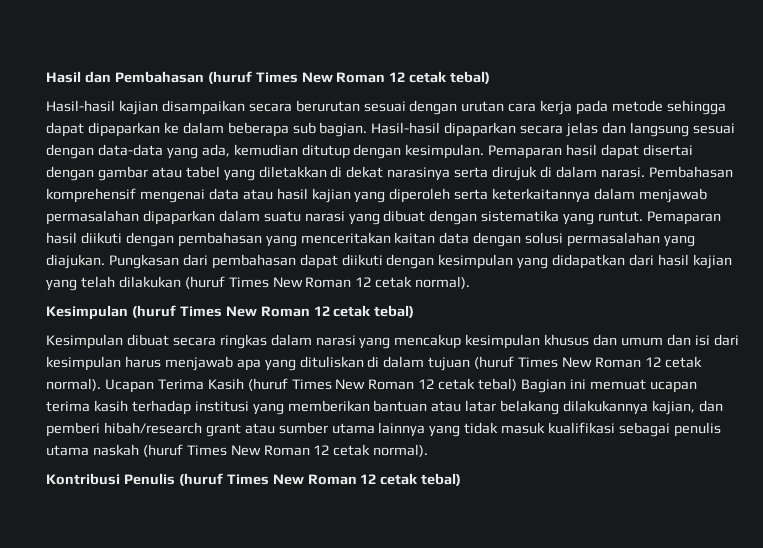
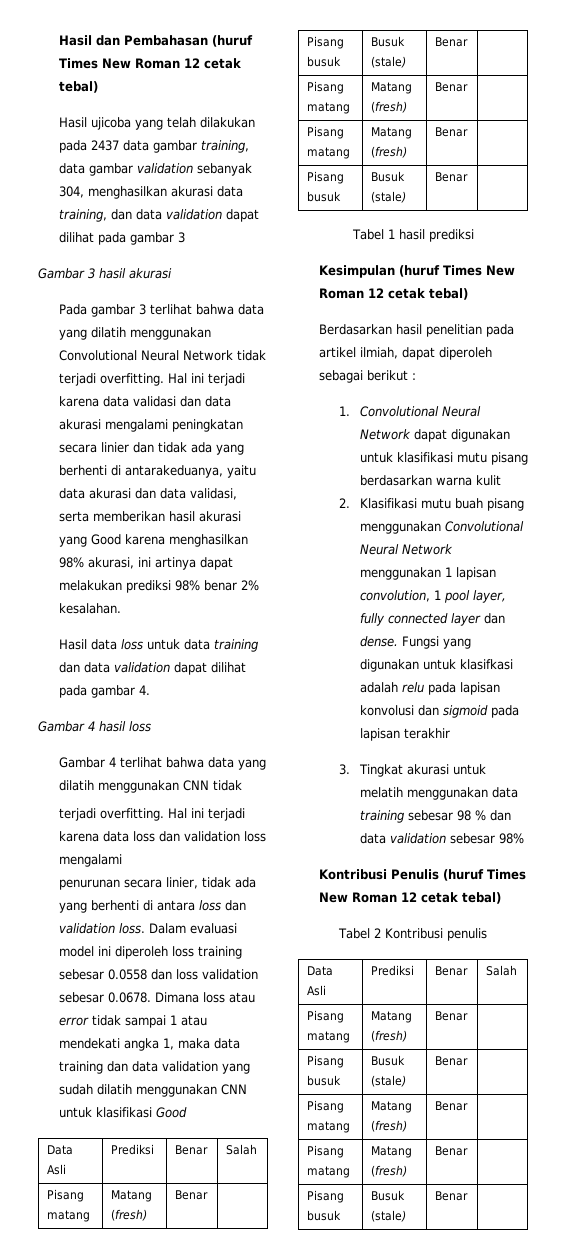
- Hasil-hasil kajian disampaikan secara berurutan sesuai dengan urutan cara kerja pada metode sehingga dapat dipaparkan ke dalam beberapa sub bagian. Hasil-hasil dipaparkan secara jelas dan langsung sesuai dengan data-data yang ada, kemudian ditutup dengan kesimpulan. Pemaparan hasil dapat disertai dengan gambar atau tabel yang diletakkan di dekat narasinya serta dirujuk di dalam narasi. Pembahasan komprehensif mengenai data atau hasil kajian yang diperoleh serta keterkaitannya dalam menjawab permasalahan dipaparkan dalam suatu narasi yang dibuat dengan sistematika yang runtut. Pemaparan hasil diikuti dengan pembahasan yang menceritakan kaitan data dengan solusi permasalahan yang diajukan. Pungkasan dari pembahasan dapat diikuti dengan kesimpulan yang didapatkan dari hasil kajian yang telah dilakukan (huruf Times New Roman 12 cetak normal).
+ Hasil ujicoba yang telah dilakukan pada 2437 data gambar training, data gambar validation sebanyak 304, menghasilkan akurasi data training, dan data validation dapat dilihat pada gambar 3
+ Gambar 3 hasil akurasi
+ Pada gambar 3 terlihat bahwa data yang dilatih menggunakan Convolutional Neural Network tidak terjadi overfitting. Hal ini terjadi karena data validasi dan data akurasi mengalami peningkatan secara linier dan tidak ada yang berhenti di antarakeduanya, yaitu data akurasi dan data validasi, serta memberikan hasil akurasi yang Good karena menghasilkan 98% akurasi, ini artinya dapat melakukan prediksi 98% benar 2% kesalahan.
+ Hasil data loss untuk data training dan data validation dapat dilihat pada gambar 4.
+ Gambar 4 hasil loss
+ Gambar 4 terlihat bahwa data yang dilatih menggunakan CNN tidak
+ terjadi overfitting. Hal ini terjadi karena data loss dan validation loss mengalami
+ penurunan secara linier, tidak ada yang berhenti di antara loss dan validation loss. Dalam evaluasi model ini diperoleh loss training sebesar 0.0558 dan loss validation sebesar 0.0678. Dimana loss atau error tidak sampai 1 atau mendekati angka 1, maka data training dan data validation yang sudah dilatih menggunakan CNN untuk klasifikasi Good
+ Data Asli | Prediksi | Benar | Salah
+ Pisang matang | Matang (fresh) | Benar |
+ Pisang busuk | Busuk (stale) | Benar |
+ Pisang matang | Matang (fresh) | Benar |
+ Pisang matang | Matang (fresh) | Benar |
+ Pisang busuk | Busuk (stale) | Benar |
+ Tabel 1 hasil prediksi
- Kesimpulan dibuat secara ringkas dalam narasi yang mencakup kesimpulan khusus dan umum dan isi dari kesimpulan harus menjawab apa yang dituliskan di dalam tujuan (huruf Times New Roman 12 cetak normal). Ucapan Terima Kasih (huruf Times New Roman 12 cetak tebal) Bagian ini memuat ucapan terima kasih terhadap institusi yang memberikan bantuan atau latar belakang dilakukannya kajian, dan pemberi hibah/research grant atau sumber utama lainnya yang tidak masuk kualifikasi sebagai penulis utama naskah (huruf Times New Roman 12 cetak normal).
+ Berdasarkan hasil penelitian pada artikel ilmiah, dapat diperoleh sebagai berikut :
+ 1. Convolutional Neural Network dapat digunakan untuk klasifikasi mutu pisang berdasarkan warna kulit
+ 2. Klasifikasi mutu buah pisang menggunakan Convolutional Neural Network menggunakan 1 lapisan convolution, 1 pool layer, fully connected layer dan dense. Fungsi yang digunakan untuk klasifkasi adalah relu pada lapisan konvolusi dan sigmoid pada lapisan terakhir
+ 3. Tingkat akurasi untuk melatih menggunakan data training sebesar 98 % dan data validation sebesar 98%
+ Tabel 2 Kontribusi penulis
+ Data Asli | Prediksi | Benar | Salah
+ Pisang matang | Matang (fresh) | Benar |
+ Pisang busuk | Busuk (stale) | Benar |
+ Pisang matang | Matang (fresh) | Benar |
+ Pisang matang | Matang (fresh) | Benar |
+ Pisang busuk | Busuk (stale) | Benar |

